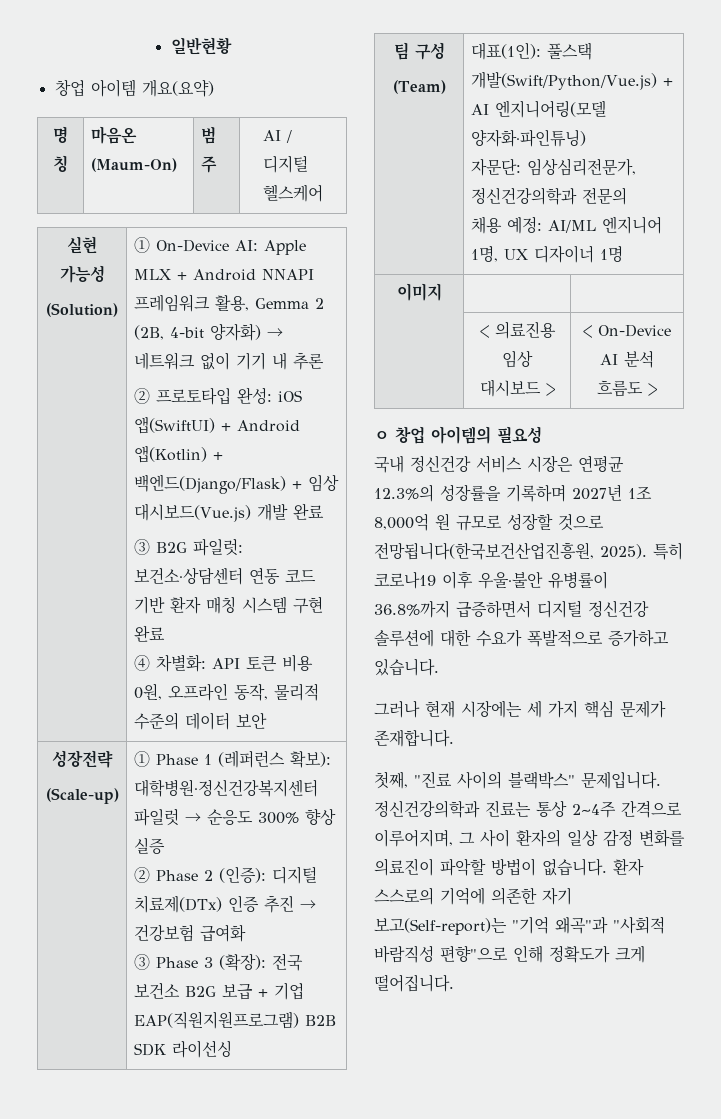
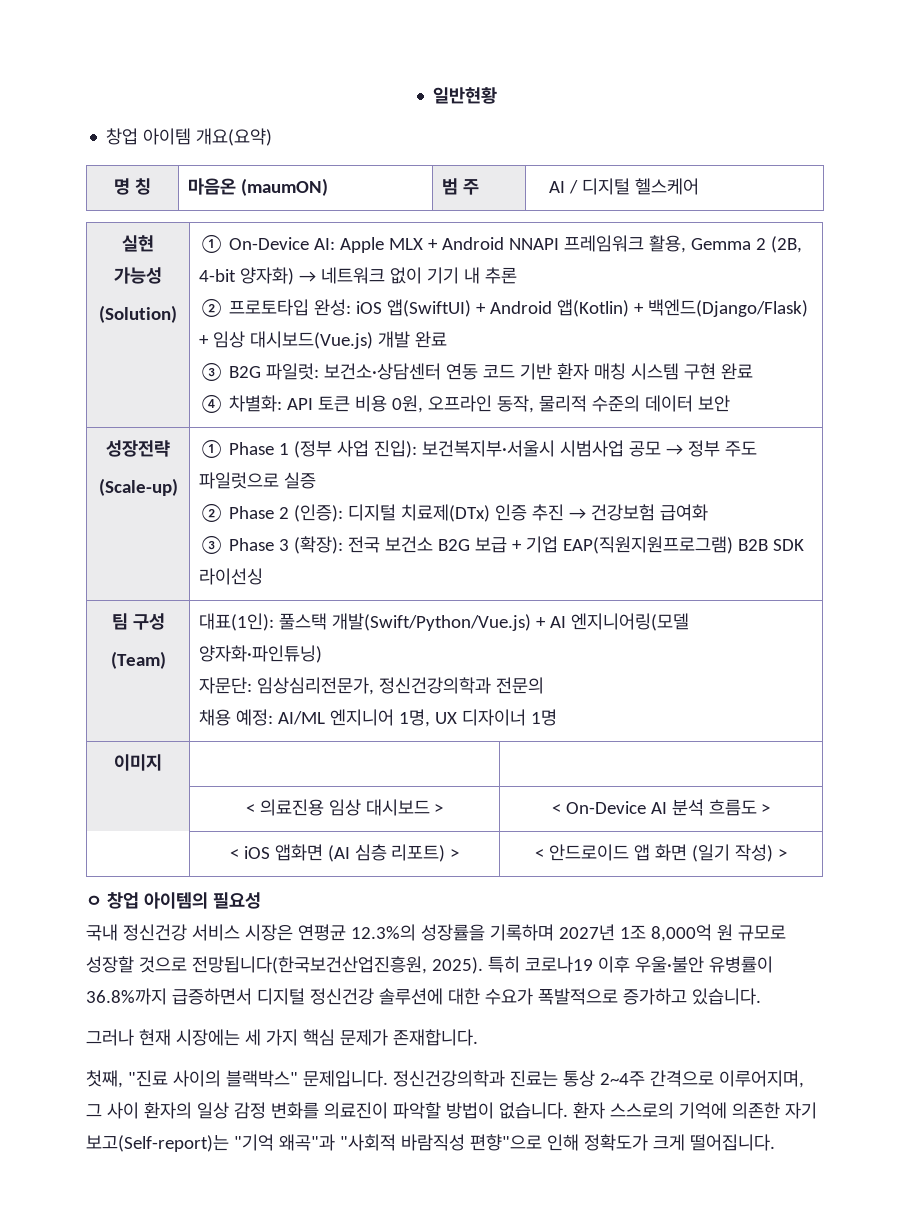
- 명 칭 | 마음온 (Maum-On) | 범 주 | AI / 디지털 헬스케어
+ 명 칭 | 마음온 (maumON) | 범 주 | AI / 디지털 헬스케어
- ① Phase 1 (레퍼런스 확보): 대학병원·정신건강복지센터 파일럿 → 순응도 300% 향상 실증
+ ① Phase 1 (정부 사업 진입): 보건복지부·서울시 시범사업 공모 → 정부 주도 파일럿으로 실증
+ | < iOS 앱화면 (AI 심층 리포트) > | < 안드로이드 앱 화면 (일기 작성) >

